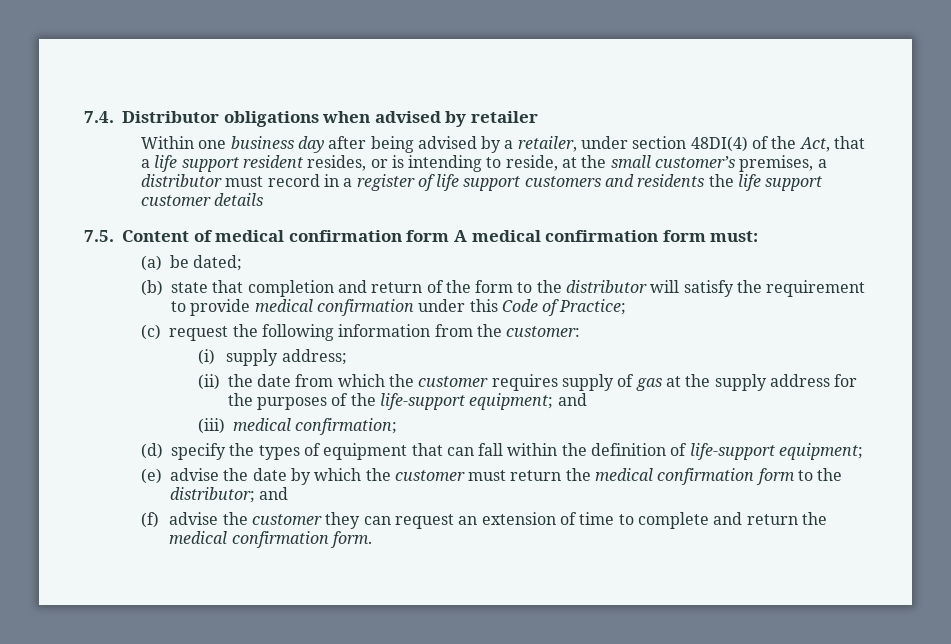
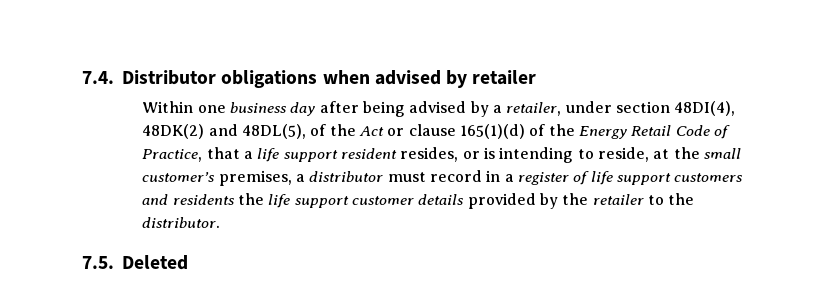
- Within one business day after being advised by a retailer, under section 48DI(4) of the Act, that a life support resident resides, or is intending to reside, at the small customer’s premises, a distributor must record in a register of life support customers and residents the life support customer details
- 7.5. Content of medical confirmation form A medical confirmation form must:
- (a) be dated;
- (b) state that completion and return of the form to the distributor will satisfy the requirement to provide medical confirmation under this Code of Practice;
- (c) request the following information from the customer:
- (i) supply address;
- (ii) the date from which the customer requires supply of gas at the supply address for the purposes of the life-support equipment; and
- (iii) medical confirmation;
- (d) specify the types of equipment that can fall within the definition of life-support equipment;
- (e) advise the date by which the customer must return the medical confirmation form to the distributor; and
- (f) advise the customer they can request an extension of time to complete and return the medical confirmation form.
+ Within one business day after being advised by a retailer, under section 48DI(4), 48DK(2) and 48DL(5), of the Act or clause 165(1)(d) of the Energy Retail Code of Practice, that a life support resident resides, or is intending to reside, at the small customer’s premises, a distributor must record in a register of life support customers and residents the life support customer details provided by the retailer to the distributor.
+ 7.5. Deleted

